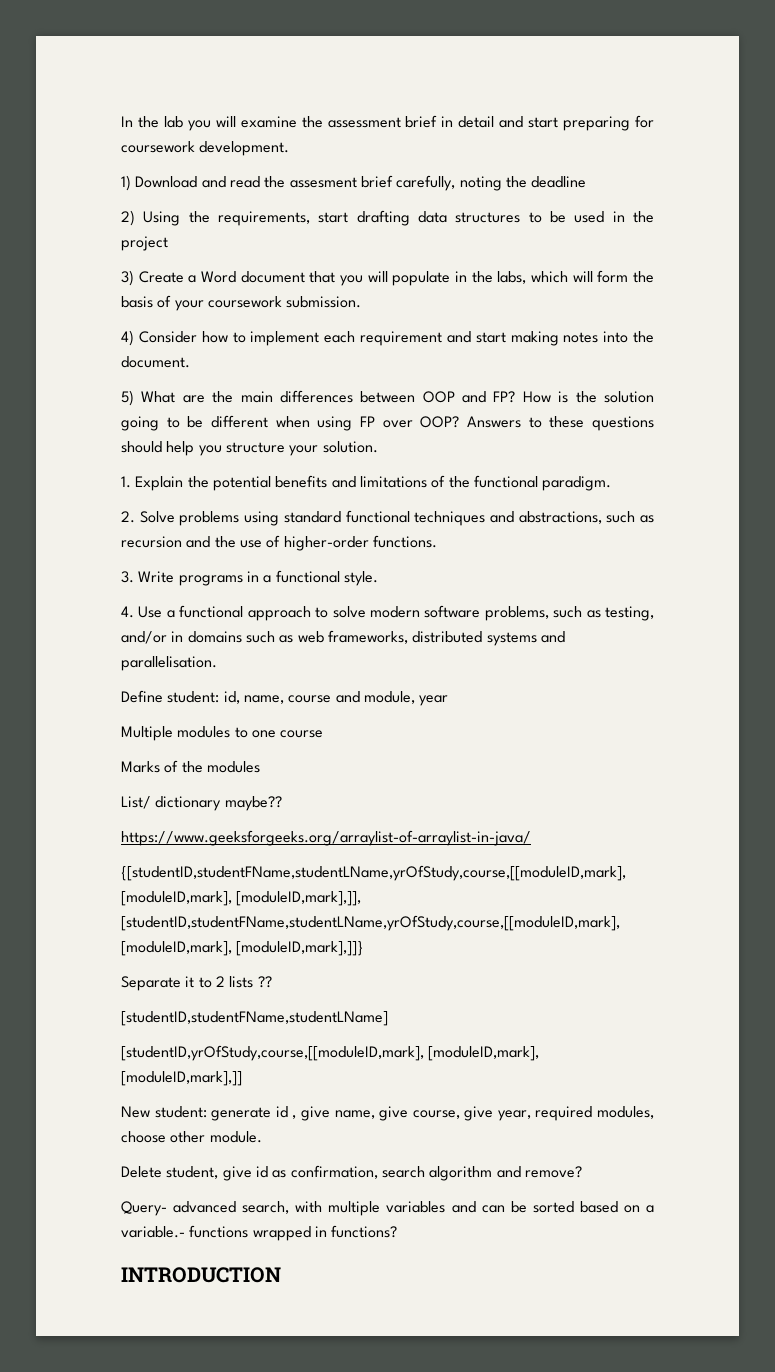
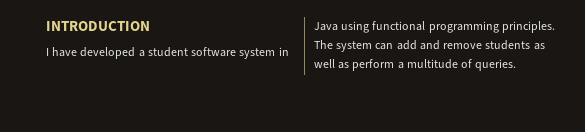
- In the lab you will examine the assessment brief in detail and start preparing for coursework development.
- 1) Download and read the assesment brief carefully, noting the deadline
- 2) Using the requirements, start drafting data structures to be used in the project
- 3) Create a Word document that you will populate in the labs, which will form the basis of your coursework submission.
- 4) Consider how to implement each requirement and start making notes into the document.
- 5) What are the main differences between OOP and FP? How is the solution going to be different when using FP over OOP? Answers to these questions should help you structure your solution.
- 1. Explain the potential benefits and limitations of the functional paradigm.
- 2. Solve problems using standard functional techniques and abstractions, such as recursion and the use of higher-order functions.
- 3. Write programs in a functional style.
- 4. Use a functional approach to solve modern software problems, such as testing, and/or in domains such as web frameworks, distributed systems and parallelisation.
- Define student: id, name, course and module, year
- Multiple modules to one course
- Marks of the modules
- List/ dictionary maybe??
- https://www.geeksforgeeks.org/arraylist-of-arraylist-in-java/
- {[studentID,studentFName,studentLName,yrOfStudy,course,[[moduleID,mark], [moduleID,mark], [moduleID,mark],]], [studentID,studentFName,studentLName,yrOfStudy,course,[[moduleID,mark], [moduleID,mark], [moduleID,mark],]]}
- Separate it to 2 lists ??
- [studentID,studentFName,studentLName]
- [studentID,yrOfStudy,course,[[moduleID,mark], [moduleID,mark], [moduleID,mark],]]
- New student: generate id , give name, give course, give year, required modules, choose other module.
- Delete student, give id as confirmation, search algorithm and remove?
- Query- advanced search, with multiple variables and can be sorted based on a variable.- functions wrapped in functions?
  INTRODUCTION
+ I have developed a student software system in Java using functional programming principles. The system can add and remove students as well as perform a multitude of queries.

